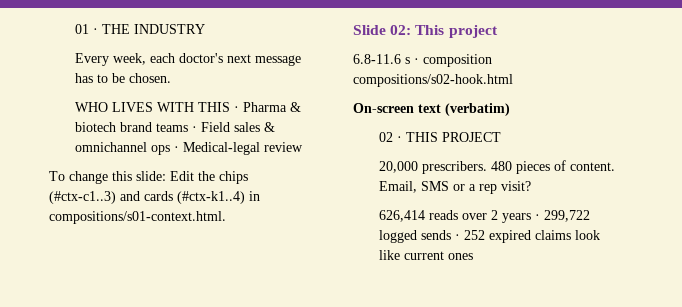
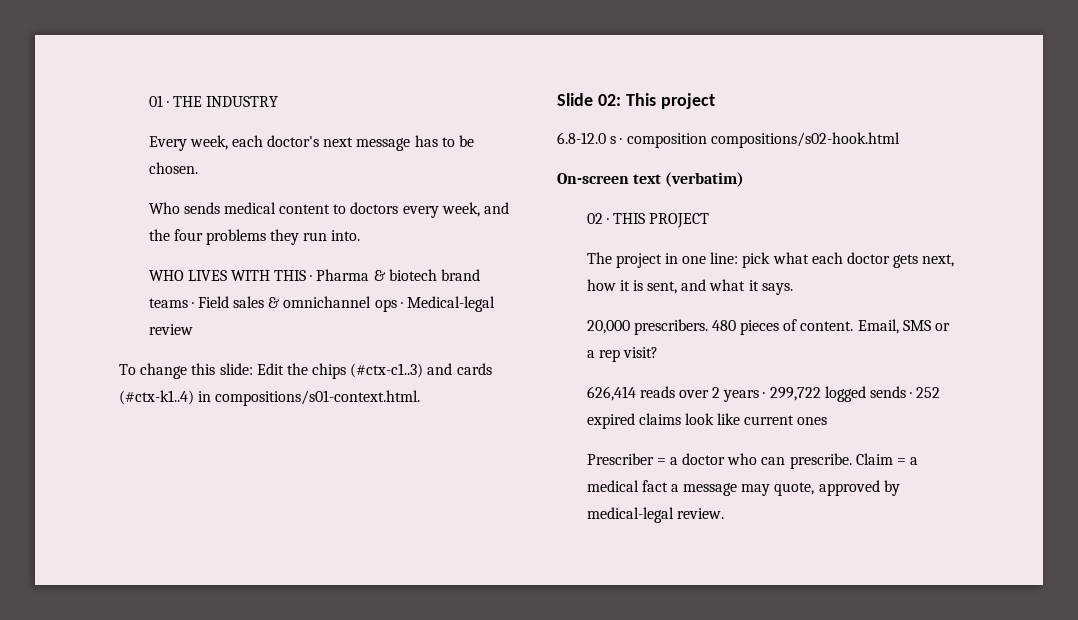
+ Who sends medical content to doctors every week, and the four problems they run into.
- 6.8-11.6 s · composition compositions/s02-hook.html
+ 6.8-12.0 s · composition compositions/s02-hook.html
+ The project in one line: pick what each doctor gets next, how it is sent, and what it says.
+ Prescriber = a doctor who can prescribe. Claim = a medical fact a message may quote, approved by medical-legal review.

